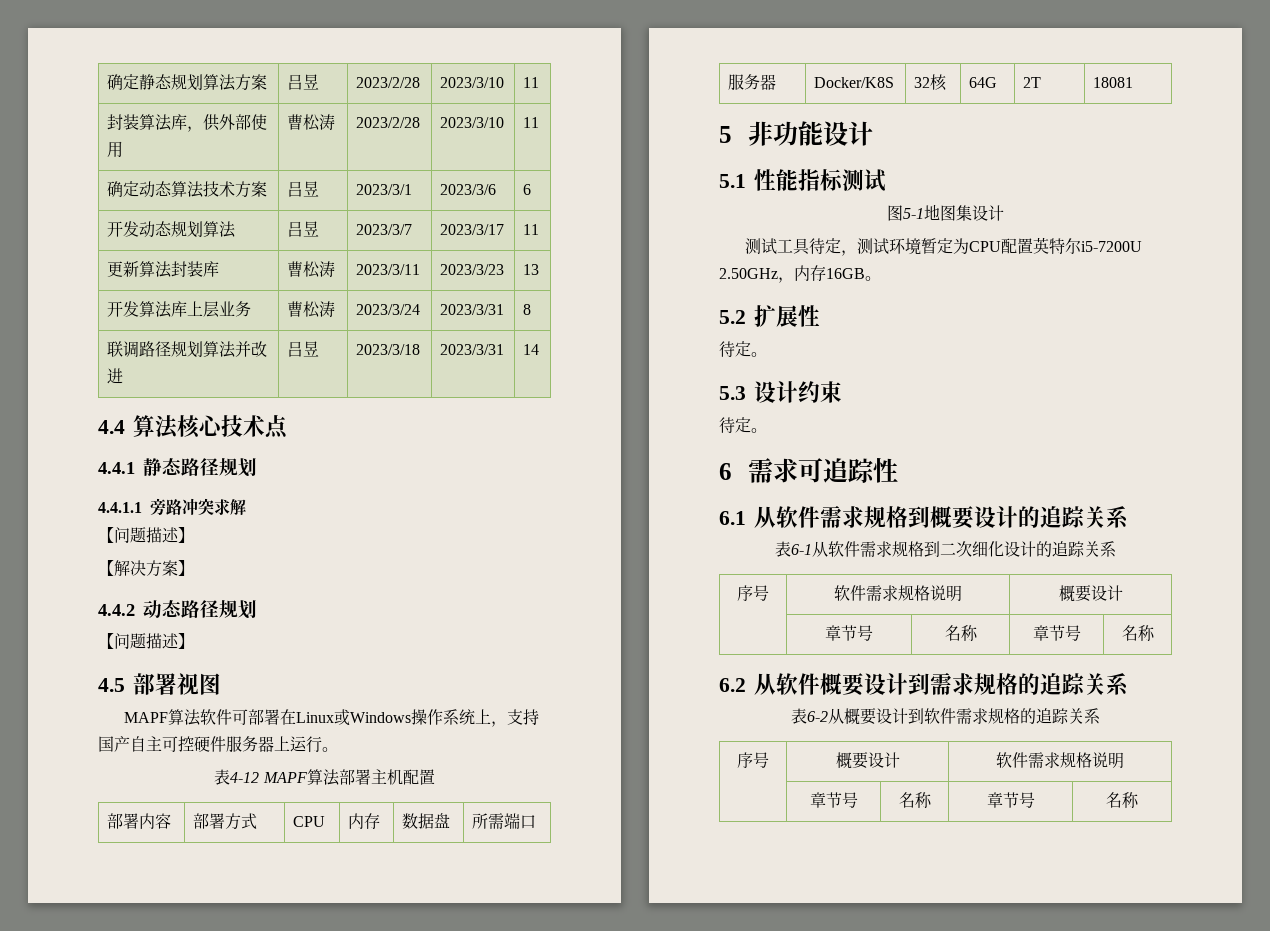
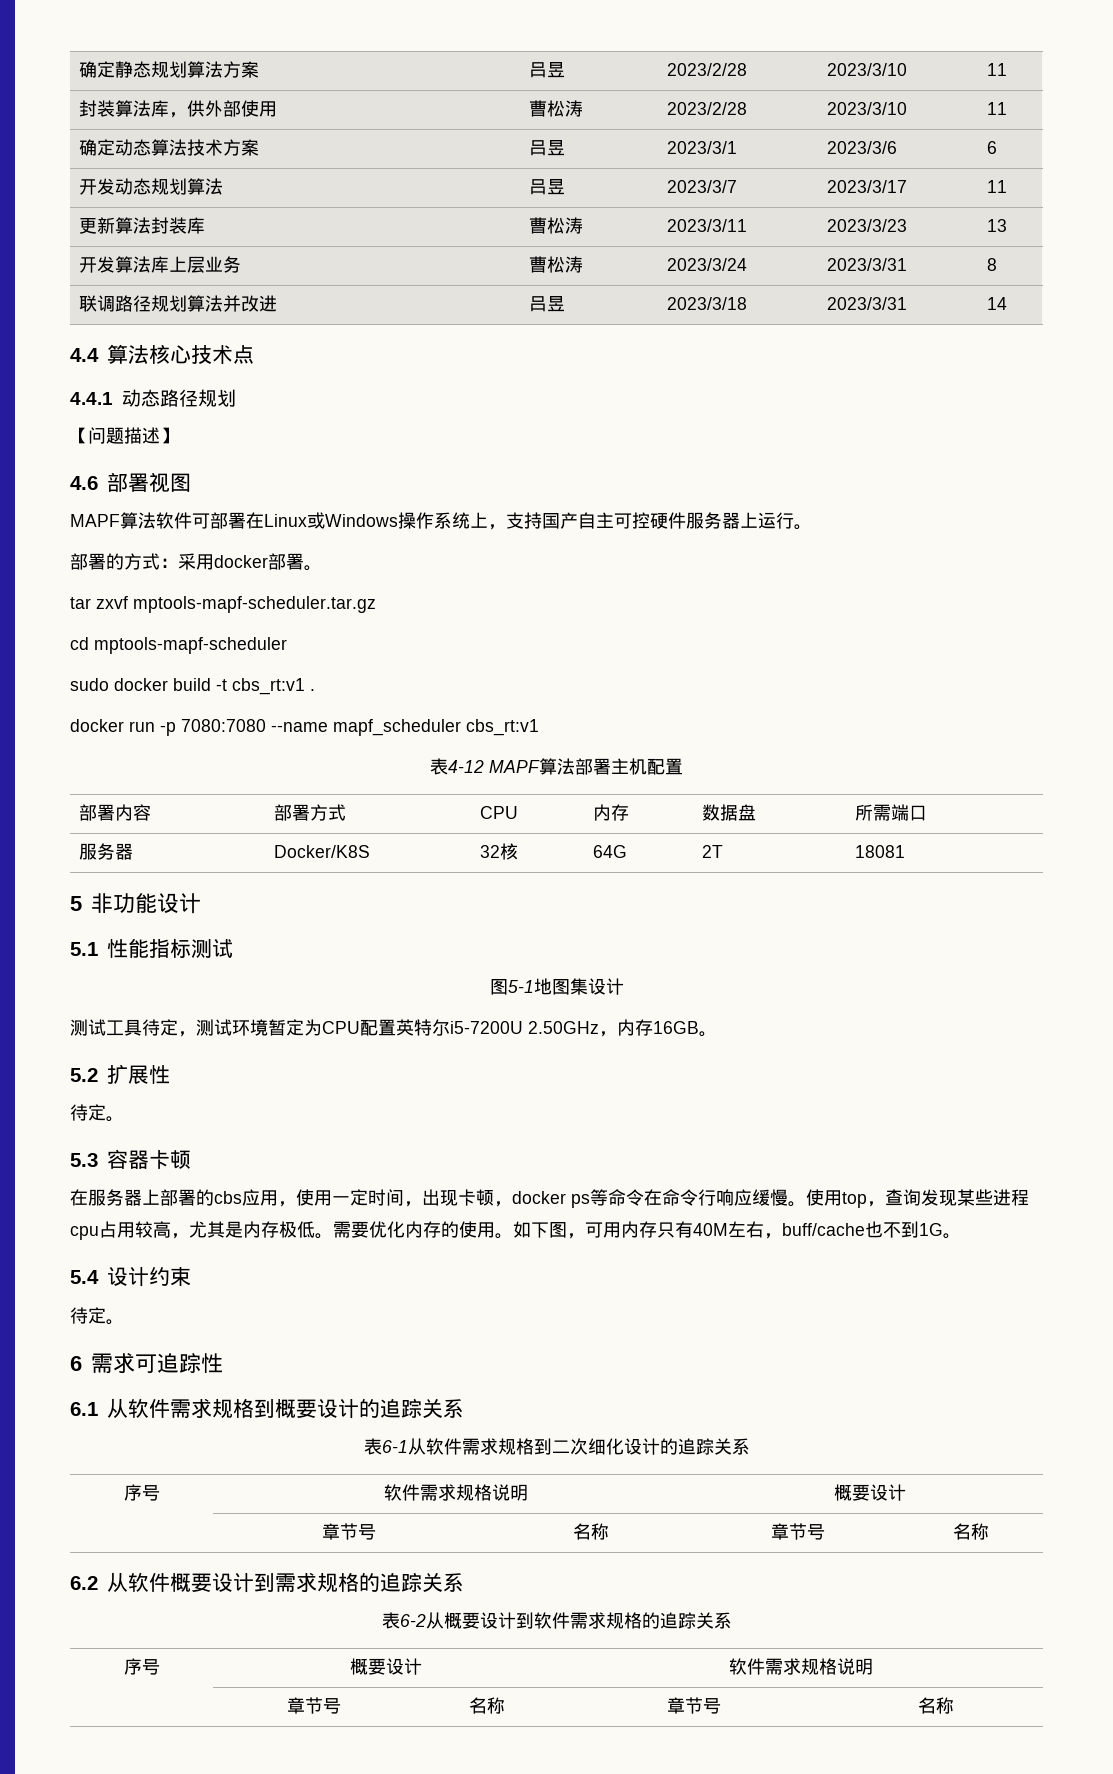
- 4.4.1静态路径规划
- 4.4.1.1旁路冲突求解
- 【问题描述】
- 【解决方案】
- 4.4.2动态路径规划
+ 4.4.1动态路径规划
- 4.5部署视图
+ 4.6部署视图
+ 部署的方式：采用docker部署。
+ tar zxvf mptools-mapf-scheduler.tar.gz
+ cd mptools-mapf-scheduler
+ sudo docker build -t cbs_rt:v1 .
+ docker run -p 7080:7080 --name mapf_scheduler cbs_rt:v1
- 5.3设计约束
+ 5.3容器卡顿
+ 在服务器上部署的cbs应用，使用一定时间，出现卡顿，docker ps等命令在命令行响应缓慢。使用top，查询发现某些进程cpu占用较高，尤其是内存极低。需要优化内存的使用。如下图，可用内存只有40M左右，buff/cache也不到1G。
+ 5.4设计约束

